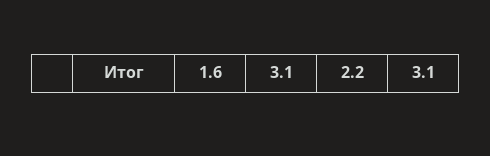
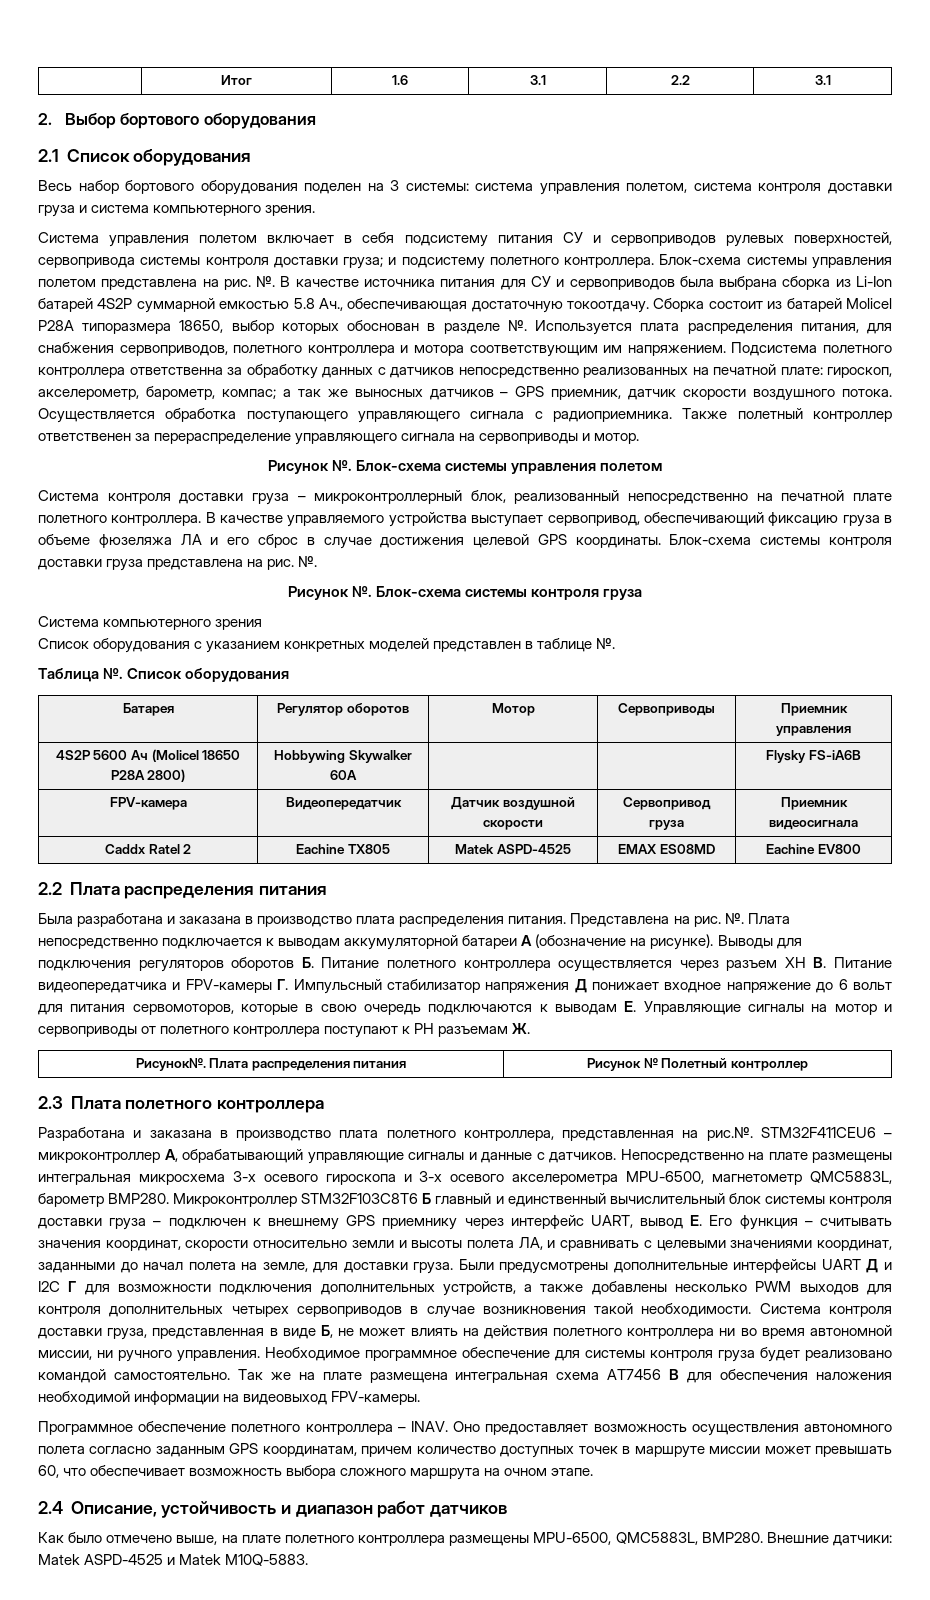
+ 2. Выбор бортового оборудования
+ 2.1 Список оборудования
+ Весь набор бортового оборудования поделен на 3 системы: система управления полетом, система контроля доставки груза и система компьютерного зрения.
+ Система управления полетом включает в себя подсистему питания СУ и сервоприводов рулевых поверхностей, сервопривода системы контроля доставки груза; и подсистему полетного контроллера. Блок-схема системы управления полетом представлена на рис. №. В качестве источника питания для СУ и сервоприводов была выбрана сборка из Li-Ion батарей 4S2P суммарной емкостью 5.8 Ач., обеспечивающая достаточную токоотдачу. Сборка состоит из батарей Molicel P28A типоразмера 18650, выбор которых обоснован в разделе №. Используется плата распределения питания, для снабжения сервоприводов, полетного контроллера и мотора соответствующим им напряжением. Подсистема полетного контроллера ответственна за обработку данных с датчиков непосредственно реализованных на печатной плате: гироскоп, акселерометр, барометр, компас; а так же выносных датчиков – GPS приемник, датчик скорости воздушного потока. Осуществляется обработка поступающего управляющего сигнала с радиоприемника. Также полетный контроллер ответственен за перераспределение управляющего сигнала на сервоприводы и мотор.
+ Рисунок №. Блок-схема системы управления полетом
+ Система контроля доставки груза – микроконтроллерный блок, реализованный непосредственно на печатной плате полетного контроллера. В качестве управляемого устройства выступает сервопривод, обеспечивающий фиксацию груза в объеме фюзеляжа ЛА и его сброс в случае достижения целевой GPS координаты. Блок-схема системы контроля доставки груза представлена на рис. №.
+ Рисунок №. Блок-схема системы контроля груза
+ Система компьютерного зрения
+ Список оборудования с указанием конкретных моделей представлен в таблице №.
+ Таблица №. Список оборудования
+ Батарея | Регулятор оборотов | Мотор | Сервоприводы | Приемник управления
+ 4S2P 5600 Ач (Molicel 18650 P28A 2800) | Hobbywing Skywalker 60A | | | Flysky FS-iA6B
+ FPV-камера | Видеопередатчик | Датчик воздушной скорости | Сервопривод груза | Приемник видеосигнала
+ Caddx Ratel 2 | Eachine TX805 | Matek ASPD-4525 | EMAX ES08MD | Eachine EV800
+ 2.2 Плата распределения питания
+ Была разработана и заказана в производство плата распределения питания. Представлена на рис. №. Плата непосредственно подключается к выводам аккумуляторной батареи А (обозначение на рисунке). Выводы для подключения регуляторов оборотов Б. Питание полетного контроллера осуществляется через разъем XH В. Питание видеопередатчика и FPV-камеры Г. Импульсный стабилизатор напряжения Д понижает входное напряжение до 6 вольт для питания сервомоторов, которые в свою очередь подключаются к выводам Е. Управляющие сигналы на мотор и сервоприводы от полетного контроллера поступают к PH разъемам Ж.
+ Рисунок№. Плата распределения питания | Рисунок № Полетный контроллер
+ 2.3 Плата полетного контроллера
+ Разработана и заказана в производство плата полетного контроллера, представленная на рис.№. STM32F411CEU6 – микроконтроллер А, обрабатывающий управляющие сигналы и данные с датчиков. Непосредственно на плате размещены интегральная микросхема 3-х осевого гироскопа и 3-х осевого акселерометра MPU-6500, магнетометр QMC5883L, барометр BMP280. Микроконтроллер STM32F103C8T6 Б главный и единственный вычислительный блок системы контроля доставки груза – подключен к внешнему GPS приемнику через интерфейс UART, вывод E. Его функция – считывать значения координат, скорости относительно земли и высоты полета ЛА, и сравнивать с целевыми значениями координат, заданными до начал полета на земле, для доставки груза. Были предусмотрены дополнительные интерфейсы UART Д и I2C Г для возможности подключения дополнительных устройств, а также добавлены несколько PWM выходов для контроля дополнительных четырех сервоприводов в случае возникновения такой необходимости. Система контроля доставки груза, представленная в виде Б, не может влиять на действия полетного контроллера ни во время автономной миссии, ни ручного управления. Необходимое программное обеспечение для системы контроля груза будет реализовано командой самостоятельно. Так же на плате размещена интегральная схема AT7456 В для обеспечения наложения необходимой информации на видеовыход FPV-камеры.
+ Программное обеспечение полетного контроллера – INAV. Оно предоставляет возможность осуществления автономного полета согласно заданным GPS координатам, причем количество доступных точек в маршруте миссии может превышать 60, что обеспечивает возможность выбора сложного маршрута на очном этапе.
+ 2.4 Описание, устойчивость и диапазон работ датчиков
+ Как было отмечено выше, на плате полетного контроллера размещены MPU-6500, QMC5883L, BMP280. Внешние датчики: Matek ASPD-4525 и Matek M10Q-5883.

